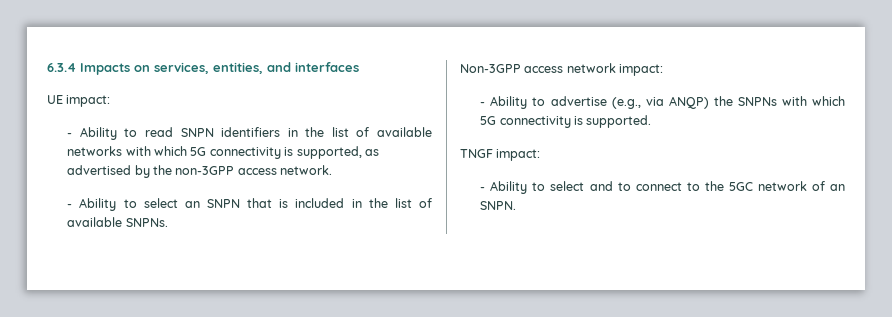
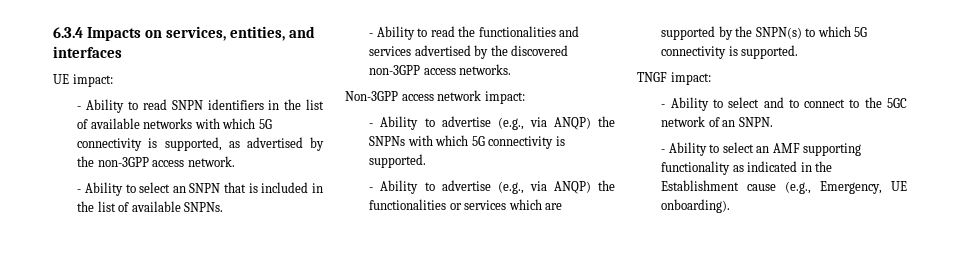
+ - Ability to read the functionalities and services advertised by the discovered non-3GPP access networks.
+ - Ability to advertise (e.g., via ANQP) the functionalities or services which are supported by the SNPN(s) to which 5G connectivity is supported.
+ - Ability to select an AMF supporting functionality as indicated in the Establishment cause (e.g., Emergency, UE onboarding).

